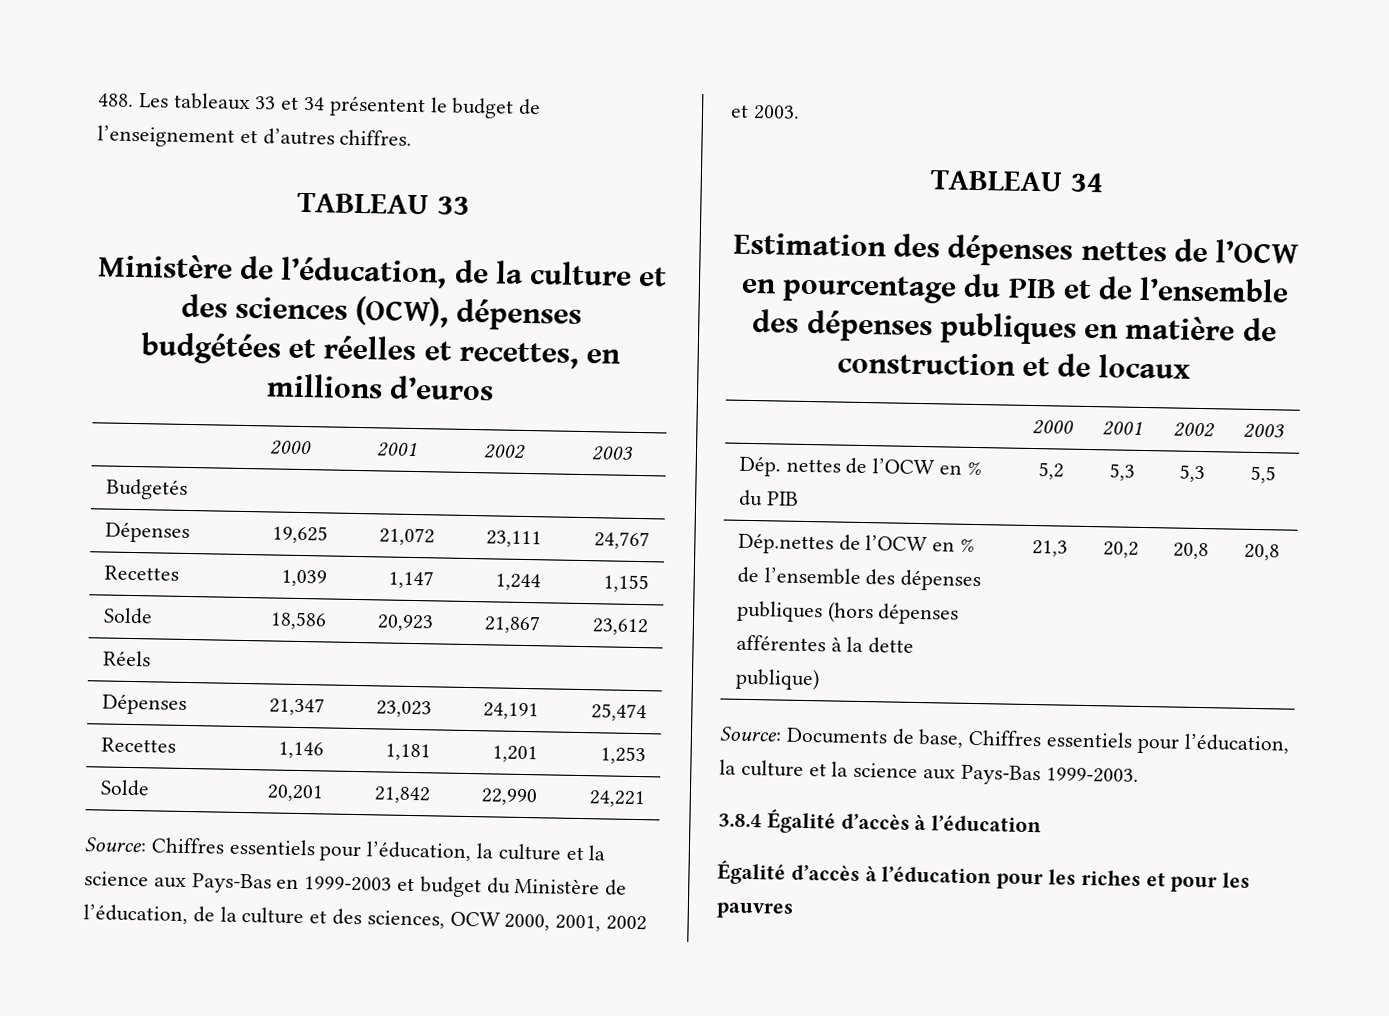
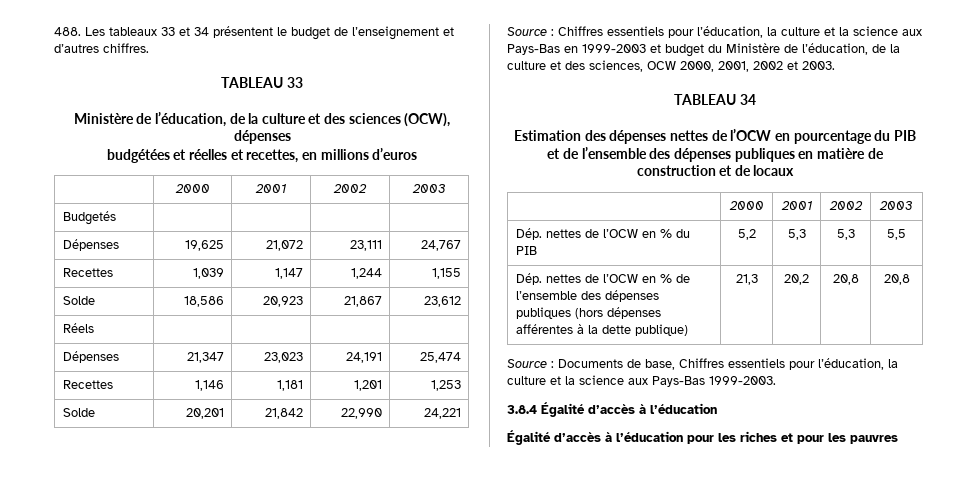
- Source: Chiffres essentiels pour l’éducation, la culture et la science aux Pays-Bas en 1999-2003 et budget du Ministère de l’éducation, de la culture et des sciences, OCW 2000, 2001, 2002 et 2003.
+ Source : Chiffres essentiels pour l’éducation, la culture et la science aux Pays-Bas en 1999-2003 et budget du Ministère de l’éducation, de la culture et des sciences, OCW 2000, 2001, 2002 et 2003.
- Dép.nettes de l’OCW en % de l’ensemble des dépenses publiques (hors dépenses afférentes à la dette publique) | 21,3 | 20,2 | 20,8 | 20,8
+ Dép. nettes de l’OCW en % de l’ensemble des dépenses publiques (hors dépenses afférentes à la dette publique) | 21,3 | 20,2 | 20,8 | 20,8
- Source: Documents de base, Chiffres essentiels pour l’éducation, la culture et la science aux Pays-Bas 1999-2003.
+ Source : Documents de base, Chiffres essentiels pour l’éducation, la culture et la science aux Pays-Bas 1999-2003.

